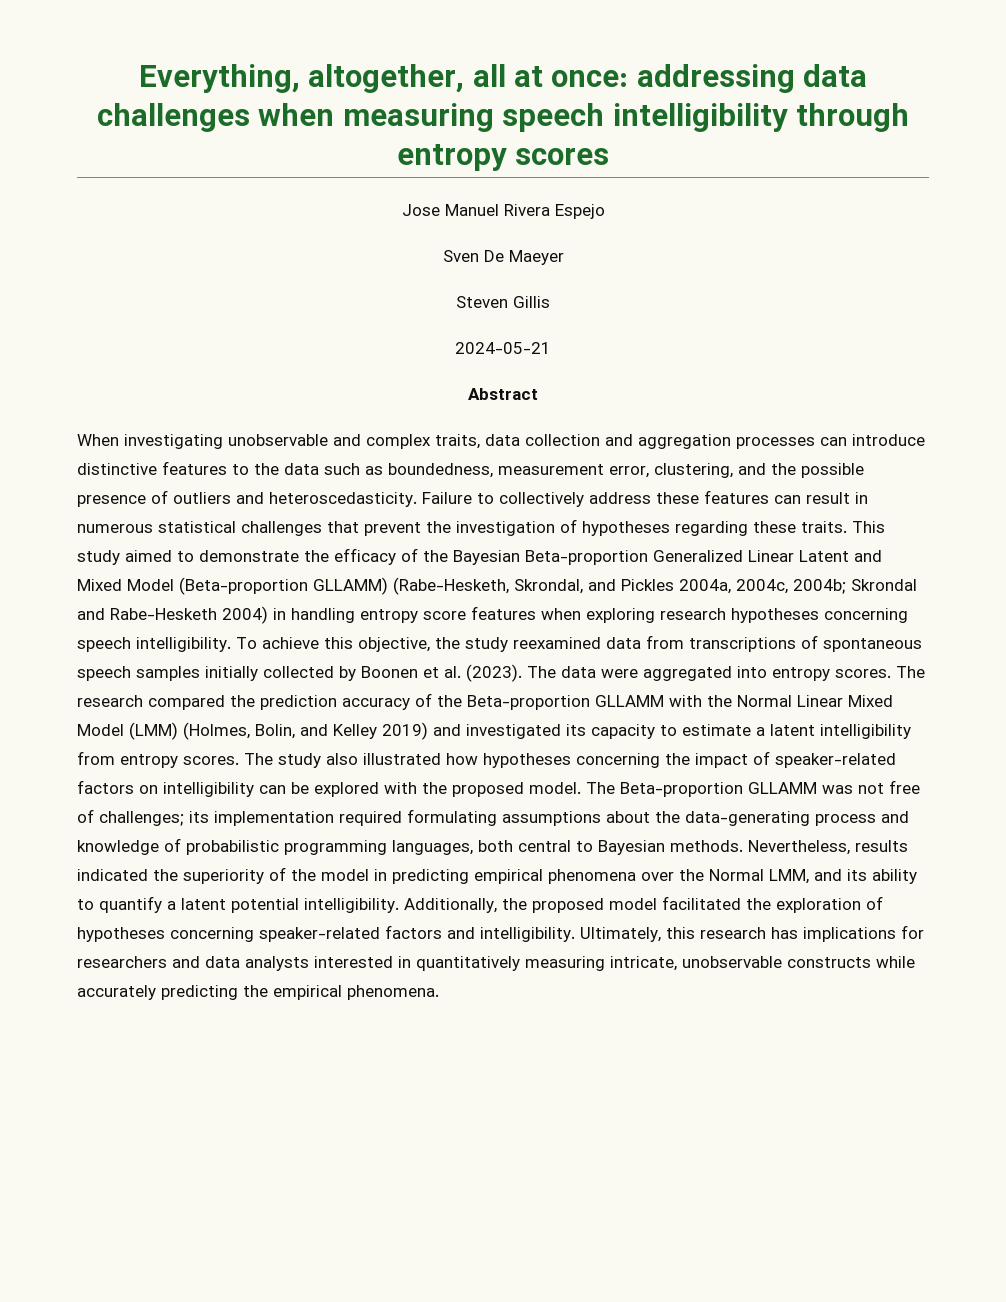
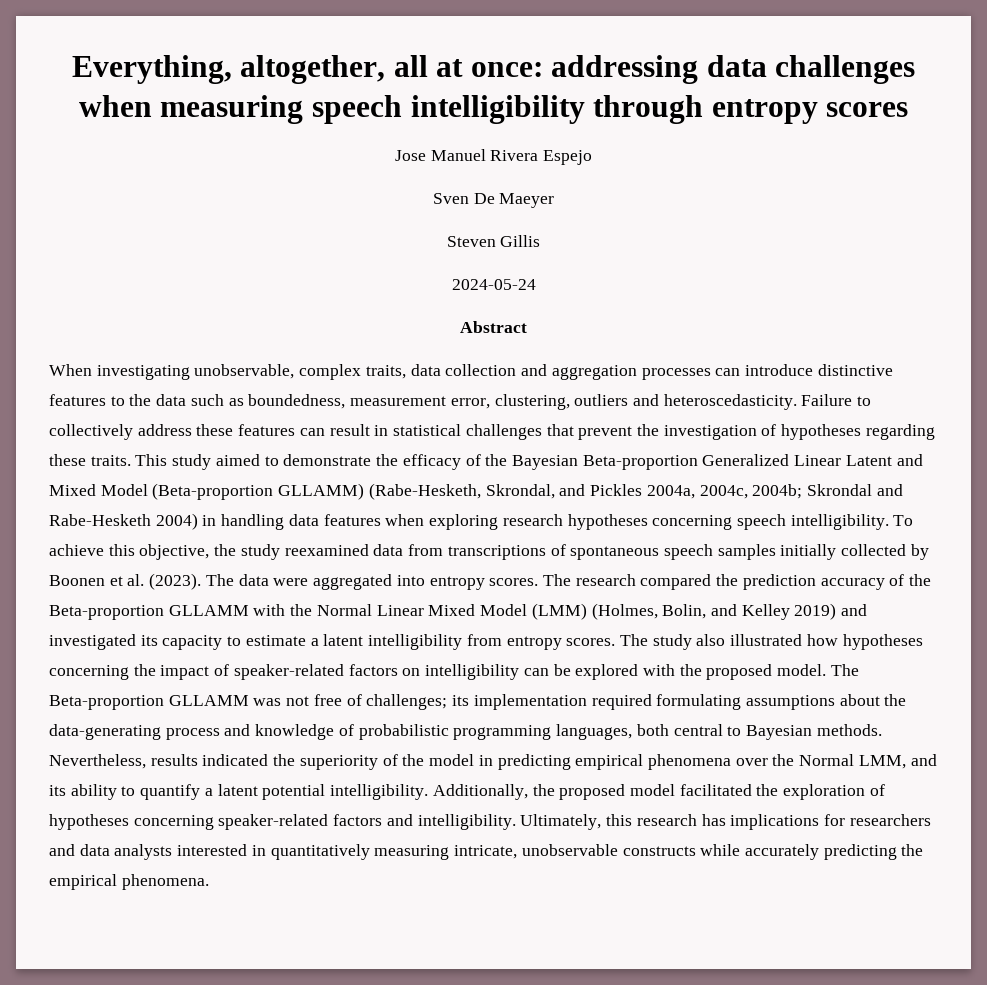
- 2024-05-21
+ 2024-05-24
- When investigating unobservable and complex traits, data collection and aggregation processes can introduce distinctive features to the data such as boundedness, measurement error, clustering, and the possible presence of outliers and heteroscedasticity.
+ When investigating unobservable, complex traits, data collection and aggregation processes can introduce distinctive features to the data such as boundedness, measurement error, clustering, outliers and heteroscedasticity.
- Failure to collectively address these features can result in numerous statistical challenges that prevent the investigation of hypotheses regarding these traits.
+ Failure to collectively address these features can result in statistical challenges that prevent the investigation of hypotheses regarding these traits.
- This study aimed to demonstrate the efficacy of the Bayesian Beta-proportion Generalized Linear Latent and Mixed Model (Beta-proportion GLLAMM) (Rabe-Hesketh, Skrondal, and Pickles 2004a, 2004c, 2004b; Skrondal and Rabe-Hesketh 2004) in handling entropy score features when exploring research hypotheses concerning speech intelligibility.
+ This study aimed to demonstrate the efficacy of the Bayesian Beta-proportion Generalized Linear Latent and Mixed Model (Beta-proportion GLLAMM) (Rabe-Hesketh, Skrondal, and Pickles 2004a, 2004c, 2004b; Skrondal and Rabe-Hesketh 2004) in handling data features when exploring research hypotheses concerning speech intelligibility.

